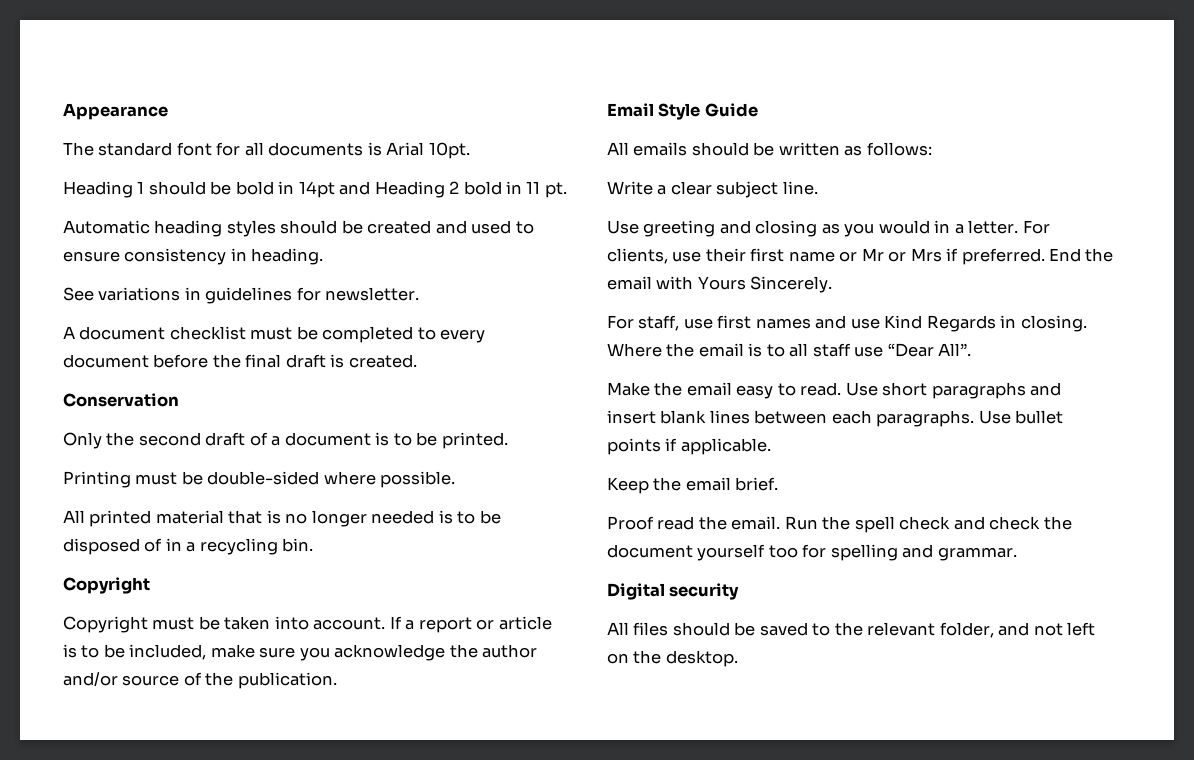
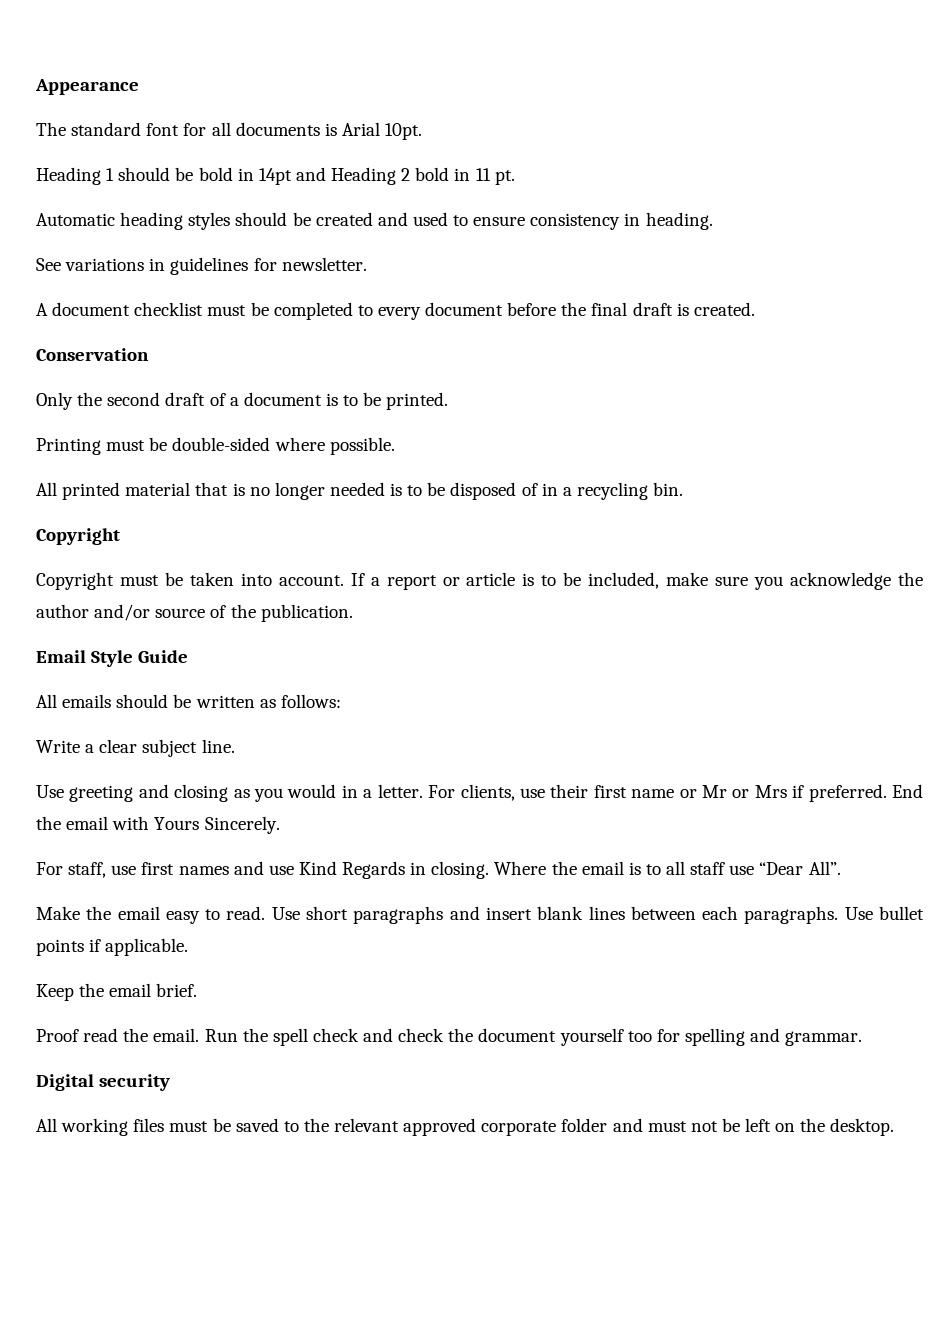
- All files should be saved to the relevant folder, and not left on the desktop.
+ All working files must be saved to the relevant approved corporate folder and must not be left on the desktop.

